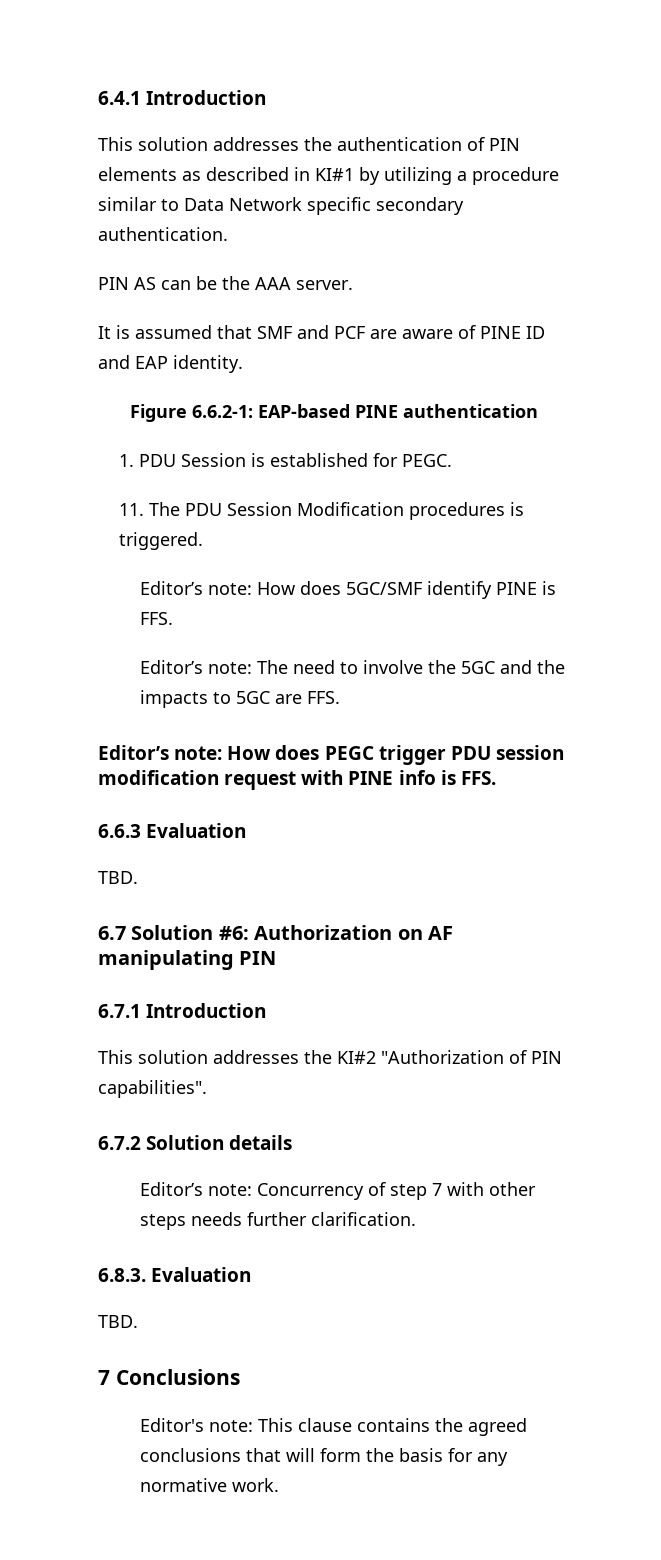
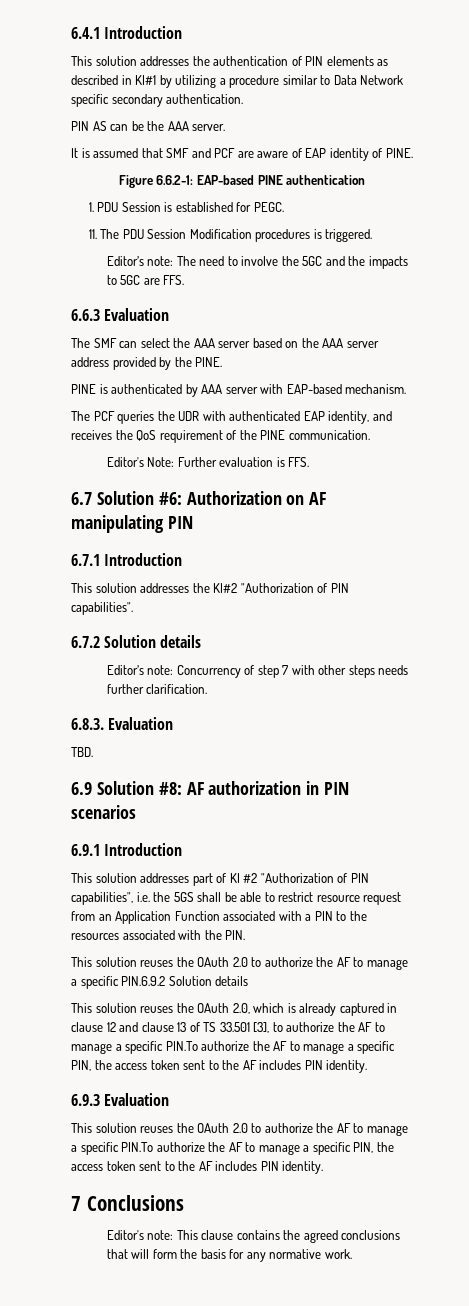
- It is assumed that SMF and PCF are aware of PINE ID and EAP identity.
+ It is assumed that SMF and PCF are aware of EAP identity of PINE.
- Editor’s note: How does 5GC/SMF identify PINE is FFS.
- Editor’s note: How does PEGC trigger PDU session modification request with PINE info is FFS.
  6.6.3 Evaluation
- TBD.
+ The SMF can select the AAA server based on the AAA server address provided by the PINE.
+ PINE is authenticated by AAA server with EAP-based mechanism.
+ The PCF queries the UDR with authenticated EAP identity, and receives the QoS requirement of the PINE communication.
+ Editor's Note: Further evaluation is FFS.
+ 6.9 Solution #8: AF authorization in PIN scenarios
+ 6.9.1 Introduction
+ This solution addresses part of KI #2 "Authorization of PIN capabilities", i.e. the 5GS shall be able to restrict resource request from an Application Function associated with a PIN to the resources associated with the PIN.
+ This solution reuses the OAuth 2.0 to authorize the AF to manage a specific PIN.6.9.2 Solution details
+ This solution reuses the OAuth 2.0, which is already captured in clause 12 and clause 13 of TS 33.501 [3], to authorize the AF to manage a specific PIN.To authorize the AF to manage a specific PIN, the access token sent to the AF includes PIN identity.
+ 6.9.3 Evaluation
+ This solution reuses the OAuth 2.0 to authorize the AF to manage a specific PIN.To authorize the AF to manage a specific PIN, the access token sent to the AF includes PIN identity.

